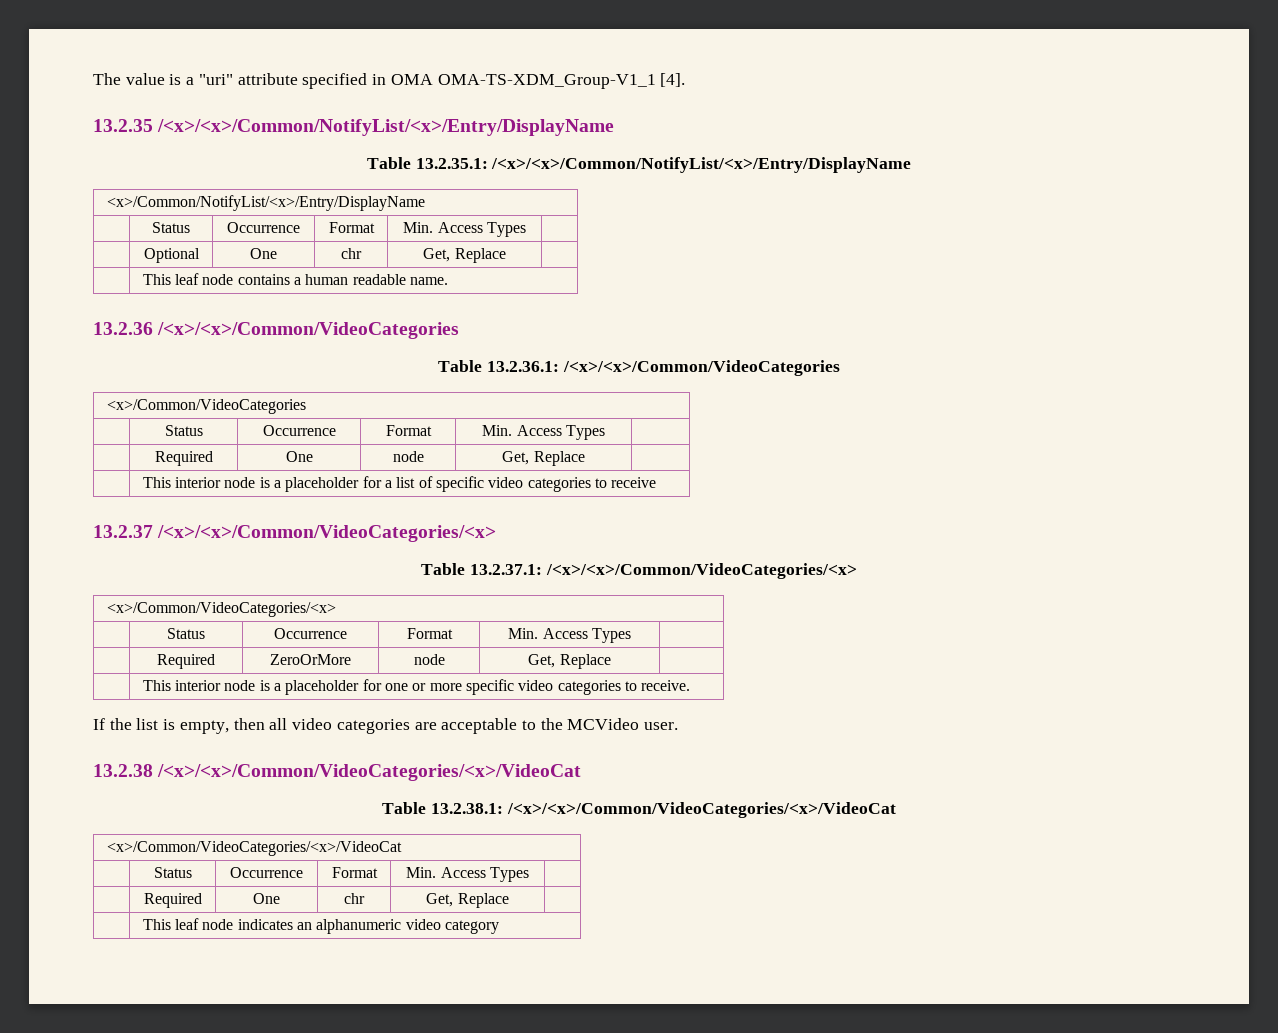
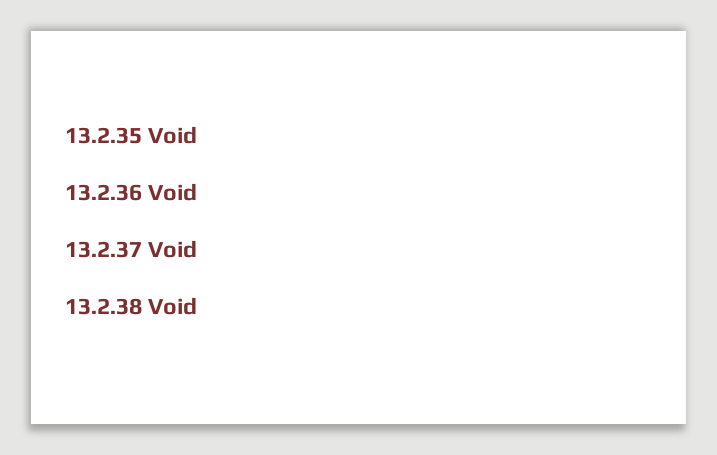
- The value is a "uri" attribute specified in OMA OMA-TS-XDM_Group-V1_1 [4].
- 13.2.35 /<x>/<x>/Common/NotifyList/<x>/Entry/DisplayName
- Table 13.2.35.1: /<x>/<x>/Common/NotifyList/<x>/Entry/DisplayName
- <x>/Common/NotifyList/<x>/Entry/DisplayName
- | Status | Occurrence | Format | Min. Access Types |
- | Optional | One | chr | Get, Replace |
- | This leaf node contains a human readable name.
- 13.2.36 /<x>/<x>/Common/VideoCategories
- Table 13.2.36.1: /<x>/<x>/Common/VideoCategories
- <x>/Common/VideoCategories
- | Status | Occurrence | Format | Min. Access Types |
- | Required | One | node | Get, Replace |
- | This interior node is a placeholder for a list of specific video categories to receive
- 13.2.37 /<x>/<x>/Common/VideoCategories/<x>
- Table 13.2.37.1: /<x>/<x>/Common/VideoCategories/<x>
- <x>/Common/VideoCategories/<x>
- | Status | Occurrence | Format | Min. Access Types |
- | Required | ZeroOrMore | node | Get, Replace |
- | This interior node is a placeholder for one or more specific video categories to receive.
- If the list is empty, then all video categories are acceptable to the MCVideo user.
- 13.2.38 /<x>/<x>/Common/VideoCategories/<x>/VideoCat
- Table 13.2.38.1: /<x>/<x>/Common/VideoCategories/<x>/VideoCat
- <x>/Common/VideoCategories/<x>/VideoCat
- | Status | Occurrence | Format | Min. Access Types |
- | Required | One | chr | Get, Replace |
- | This leaf node indicates an alphanumeric video category
+ 13.2.35 Void
+ 13.2.36 Void
+ 13.2.37 Void
+ 13.2.38 Void

